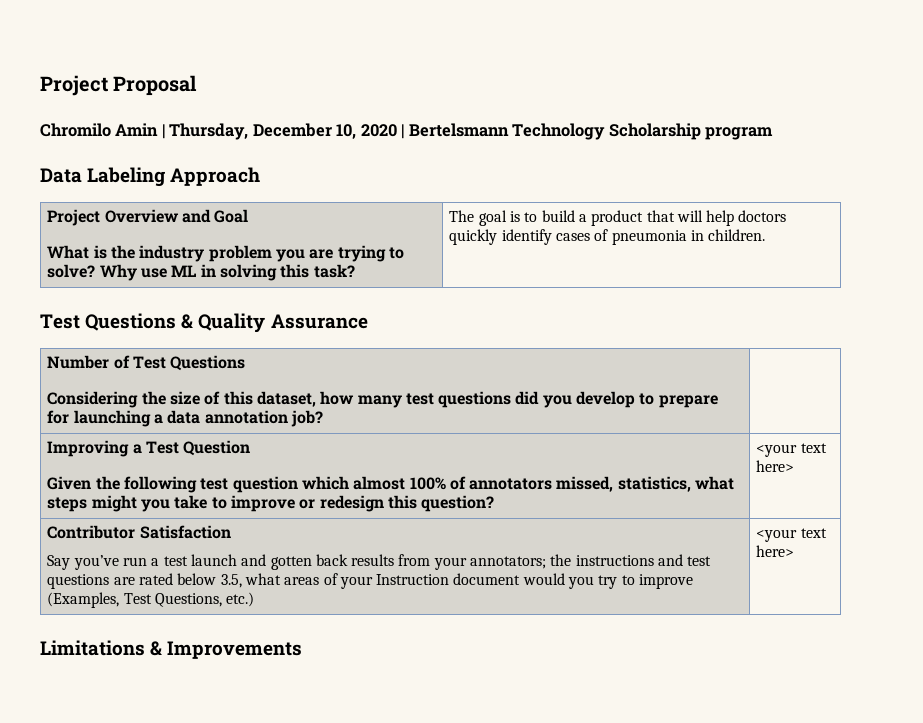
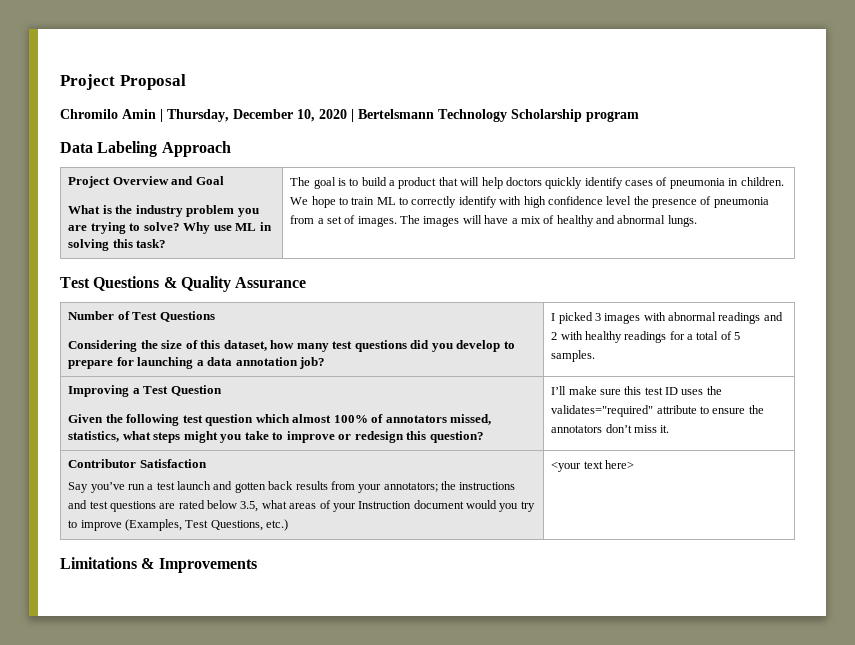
+ We hope to train ML to correctly identify with high confidence level the presence of pneumonia from a set of images. The images will have a mix of healthy and abnormal lungs.
+ I picked 3 images with abnormal readings and 2 with healthy readings for a total of 5 samples.
- Given the following test question which almost 100% of annotators missed, statistics, what steps might you take to improve or redesign this question? | <your text here>
+ Given the following test question which almost 100% of annotators missed, statistics, what steps might you take to improve or redesign this question? | I’ll make sure this test ID uses the validates="required" attribute to ensure the annotators don’t miss it.

